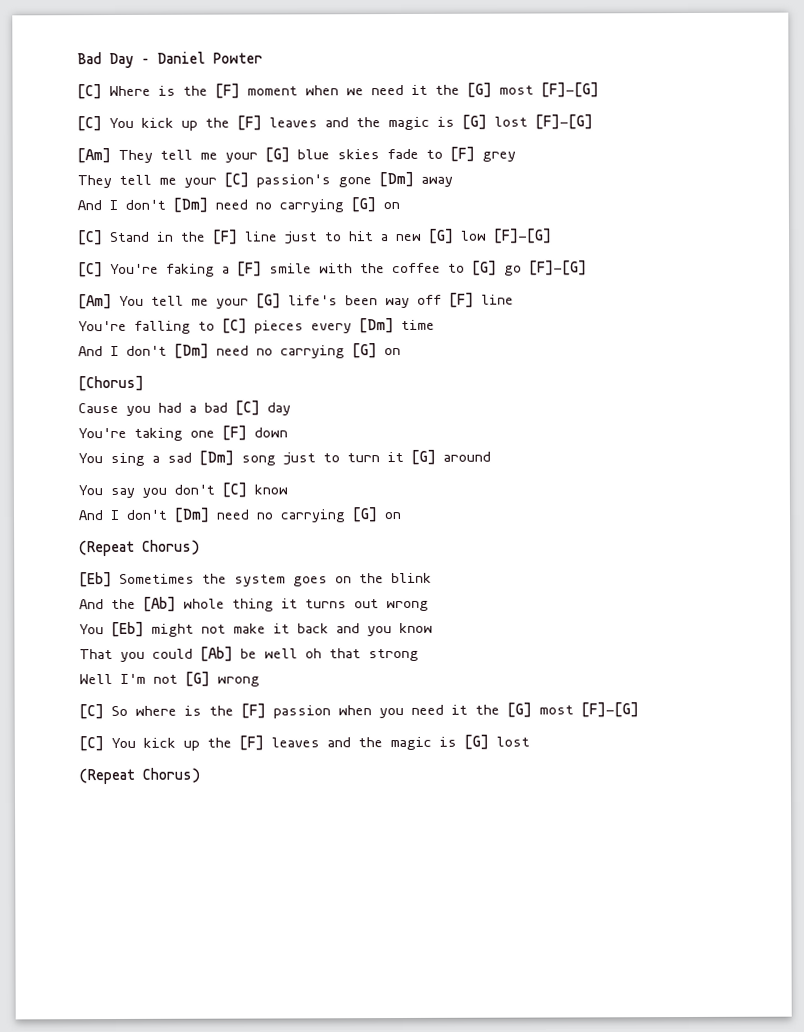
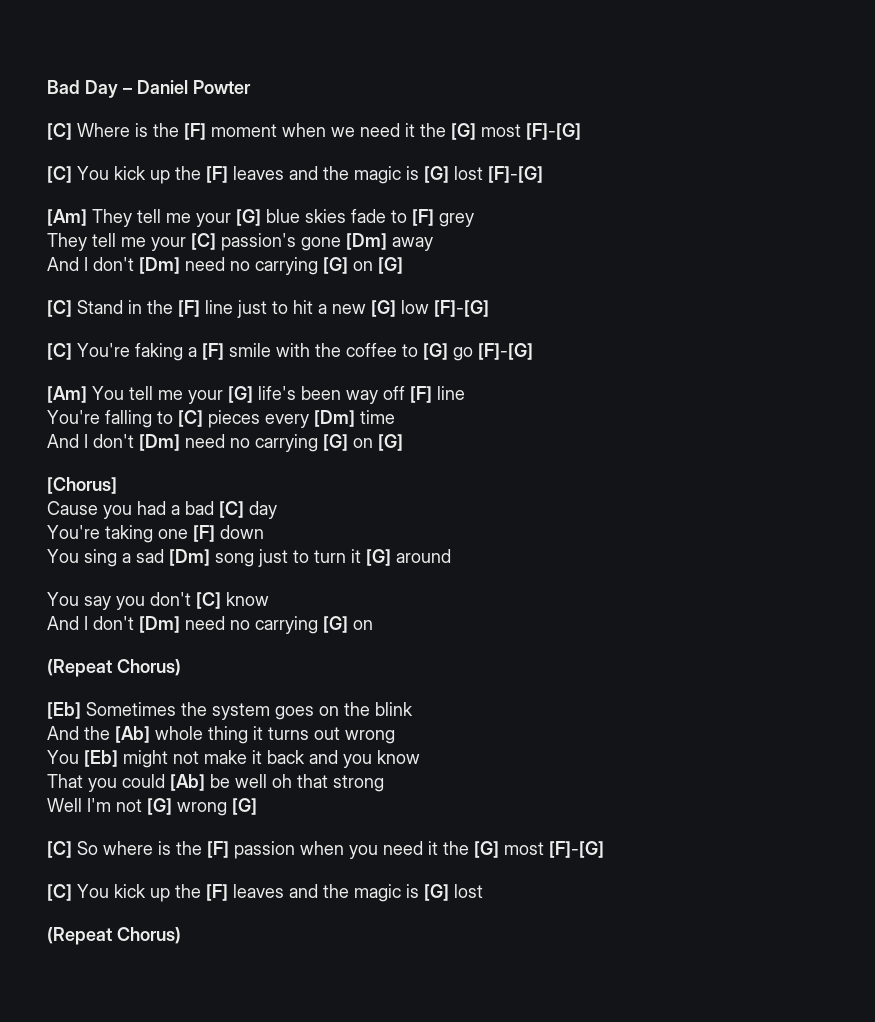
  They tell me your [C] passion's gone [Dm] away
- And I don't [Dm] need no carrying [G] on
+ And I don't [Dm] need no carrying [G] on [G]
  You're falling to [C] pieces every [Dm] time
- And I don't [Dm] need no carrying [G] on
+ And I don't [Dm] need no carrying [G] on [G]
- Well I'm not [G] wrong
+ Well I'm not [G] wrong [G]

